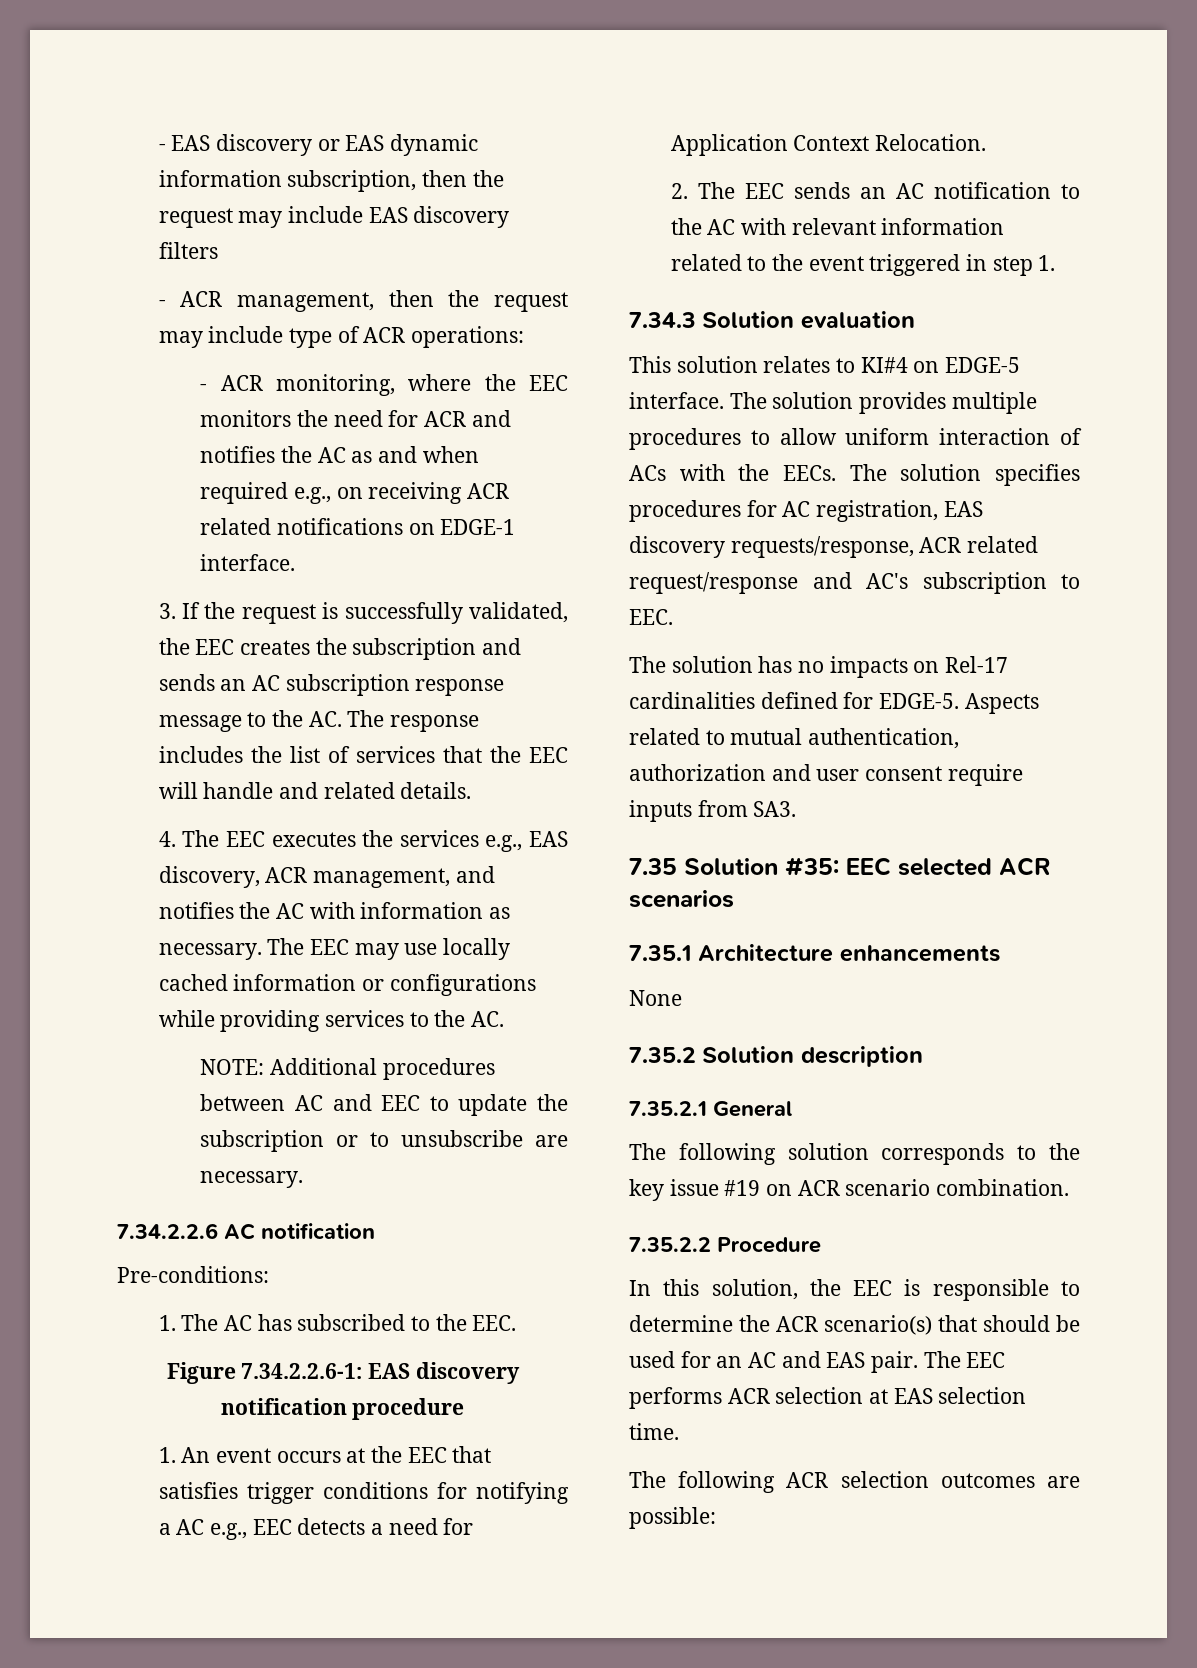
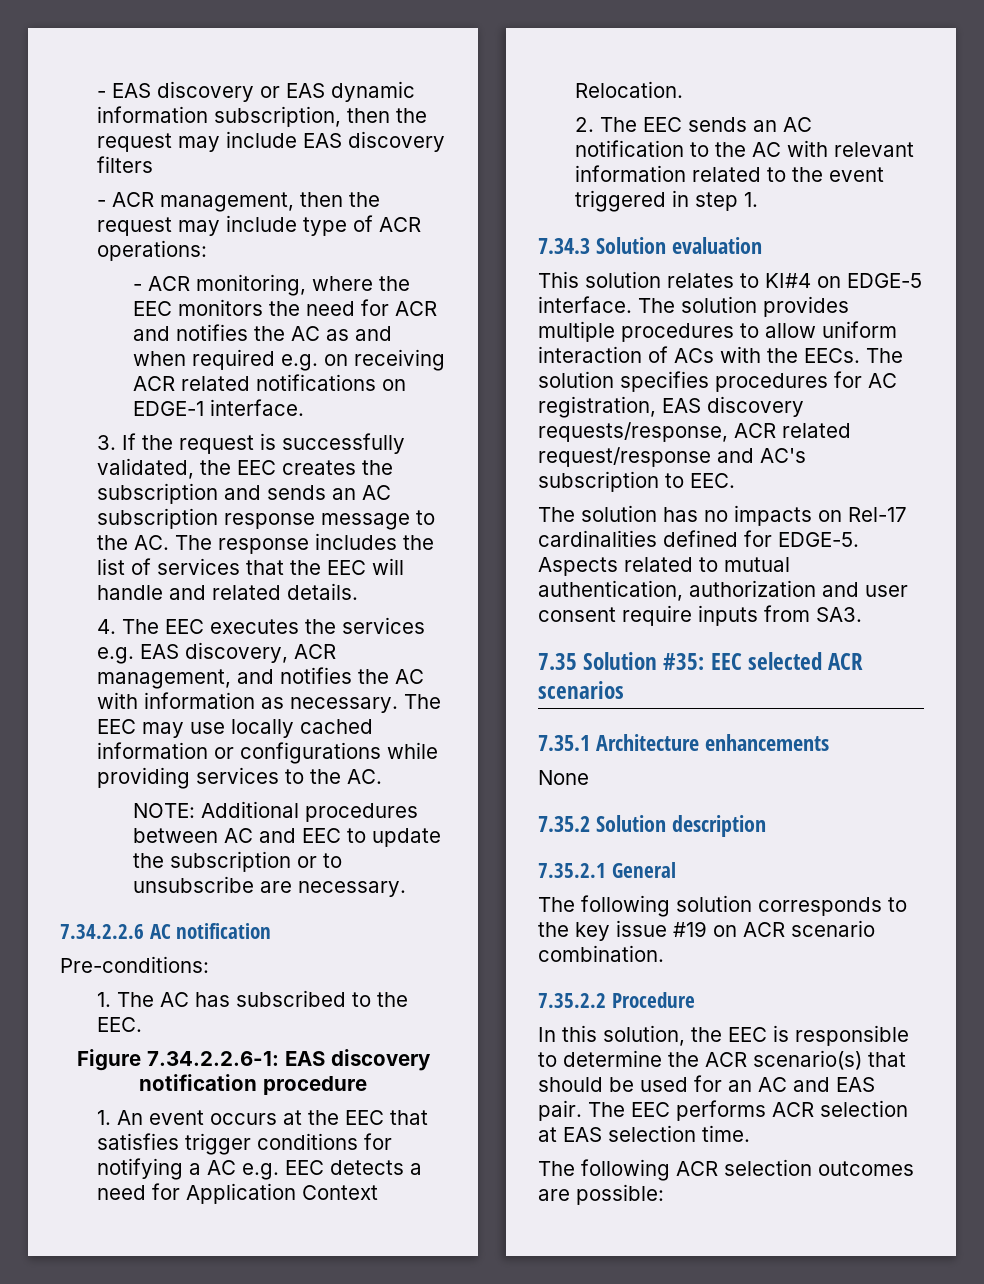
- - ACR monitoring, where the EEC monitors the need for ACR and notifies the AC as and when required e.g., on receiving ACR related notifications on EDGE-1 interface.
+ - ACR monitoring, where the EEC monitors the need for ACR and notifies the AC as and when required e.g. on receiving ACR related notifications on EDGE-1 interface.
- 4. The EEC executes the services e.g., EAS discovery, ACR management, and notifies the AC with information as necessary.
+ 4. The EEC executes the services e.g. EAS discovery, ACR management, and notifies the AC with information as necessary.
- 1. An event occurs at the EEC that satisfies trigger conditions for notifying a AC e.g., EEC detects a need for Application Context Relocation.
+ 1. An event occurs at the EEC that satisfies trigger conditions for notifying a AC e.g. EEC detects a need for Application Context Relocation.

